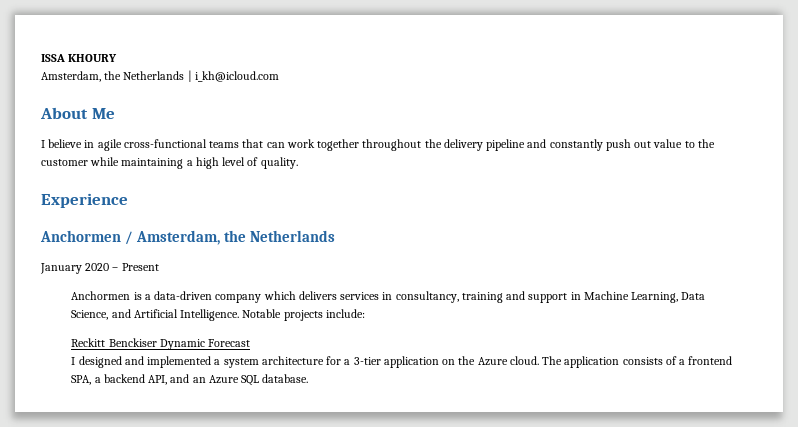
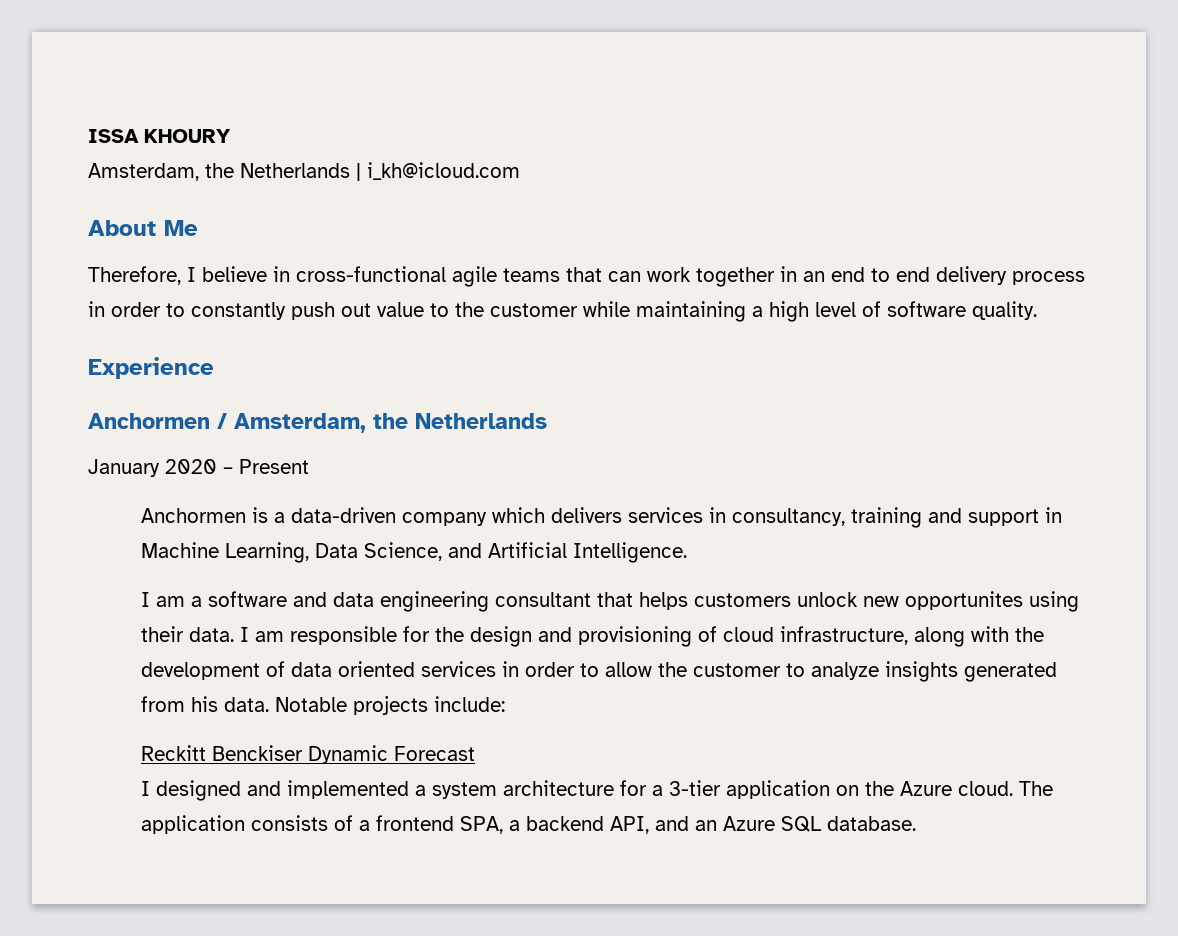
- I believe in agile cross-functional teams that can work together throughout the delivery pipeline and constantly push out value to the customer while maintaining a high level of quality.
+ Therefore, I believe in cross-functional agile teams that can work together in an end to end delivery process in order to constantly push out value to the customer while maintaining a high level of software quality.
- Anchormen is a data-driven company which delivers services in consultancy, training and support in Machine Learning, Data Science, and Artificial Intelligence. Notable projects include:
+ Anchormen is a data-driven company which delivers services in consultancy, training and support in Machine Learning, Data Science, and Artificial Intelligence.
+ I am a software and data engineering consultant that helps customers unlock new opportunites using their data. I am responsible for the design and provisioning of cloud infrastructure, along with the development of data oriented services in order to allow the customer to analyze insights generated from his data. Notable projects include:

